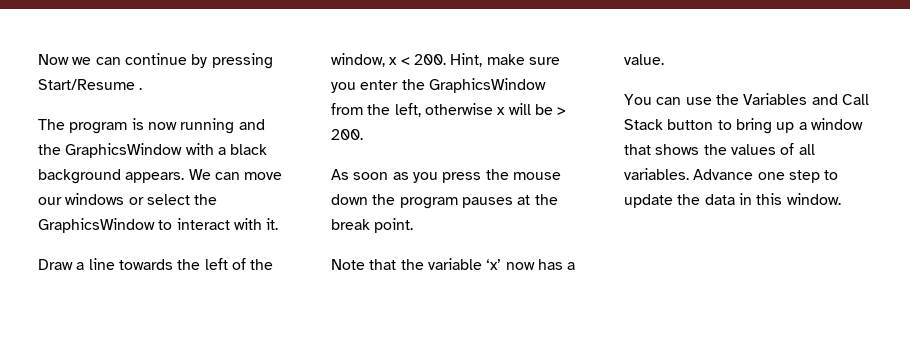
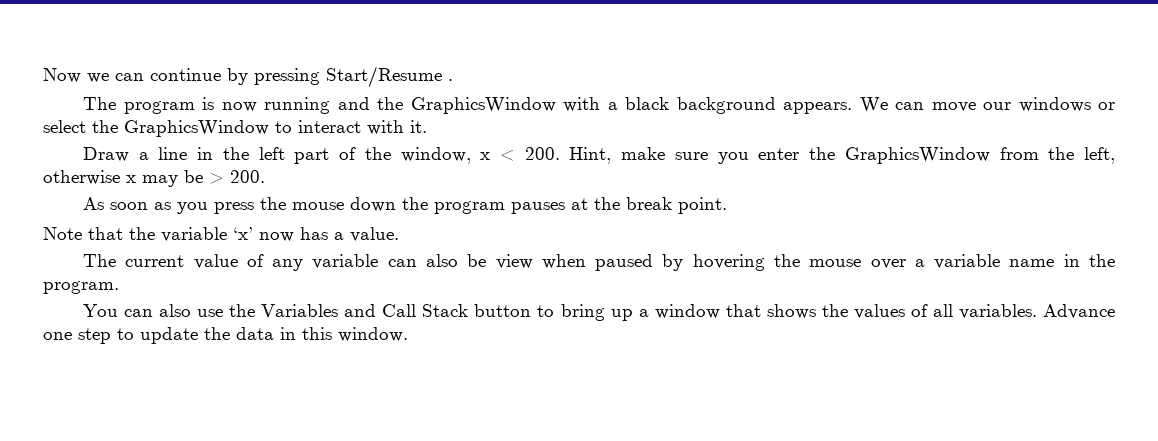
- Draw a line towards the left of the window, x < 200. Hint, make sure you enter the GraphicsWindow from the left, otherwise x will be > 200.
+ Draw a line in the left part of the window, x < 200. Hint, make sure you enter the GraphicsWindow from the left, otherwise x may be > 200.
+ The current value of any variable can also be view when paused by hovering the mouse over a variable name in the program.
- You can use the Variables and Call Stack button to bring up a window that shows the values of all variables.
+ You can also use the Variables and Call Stack button to bring up a window that shows the values of all variables.

